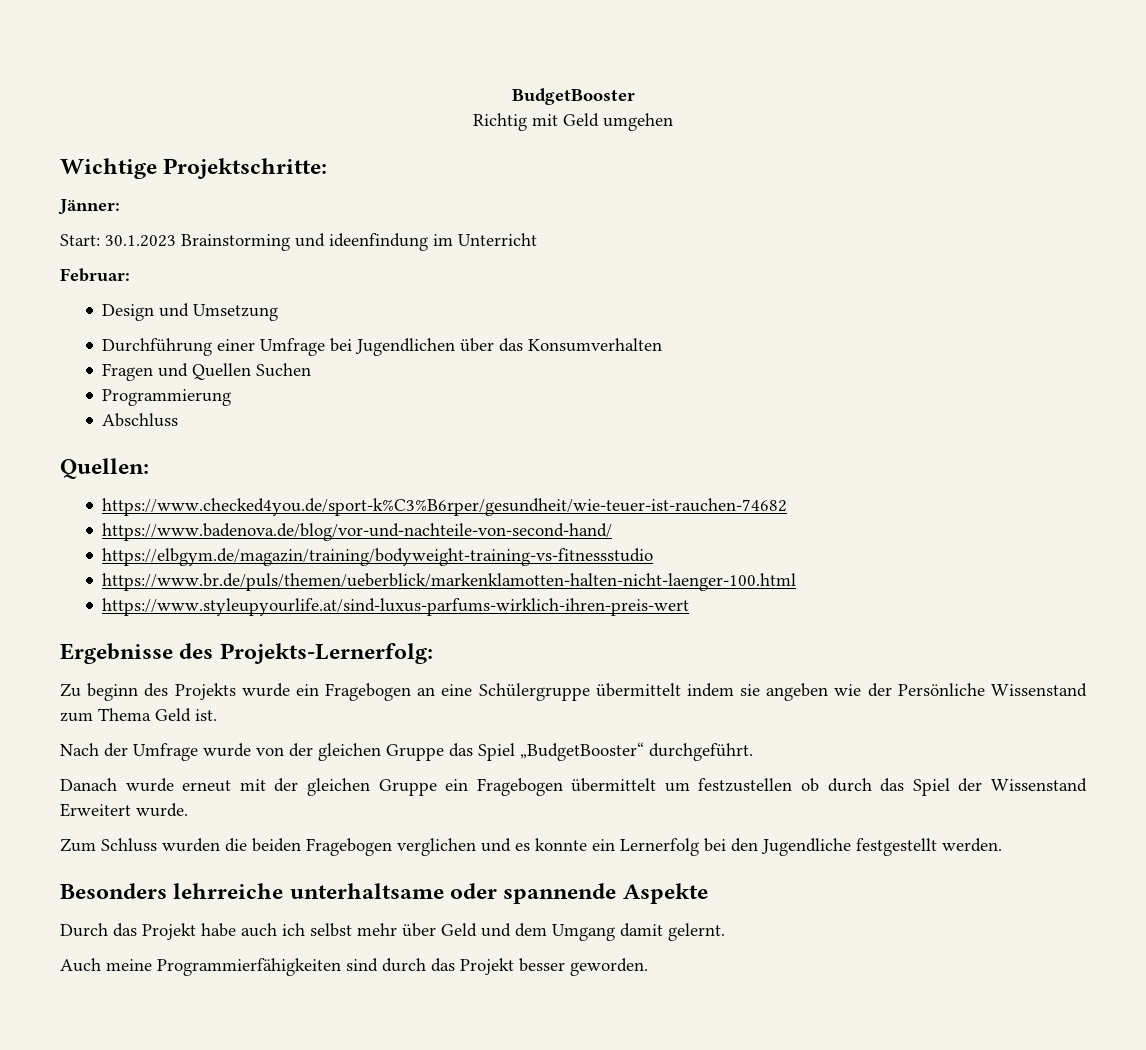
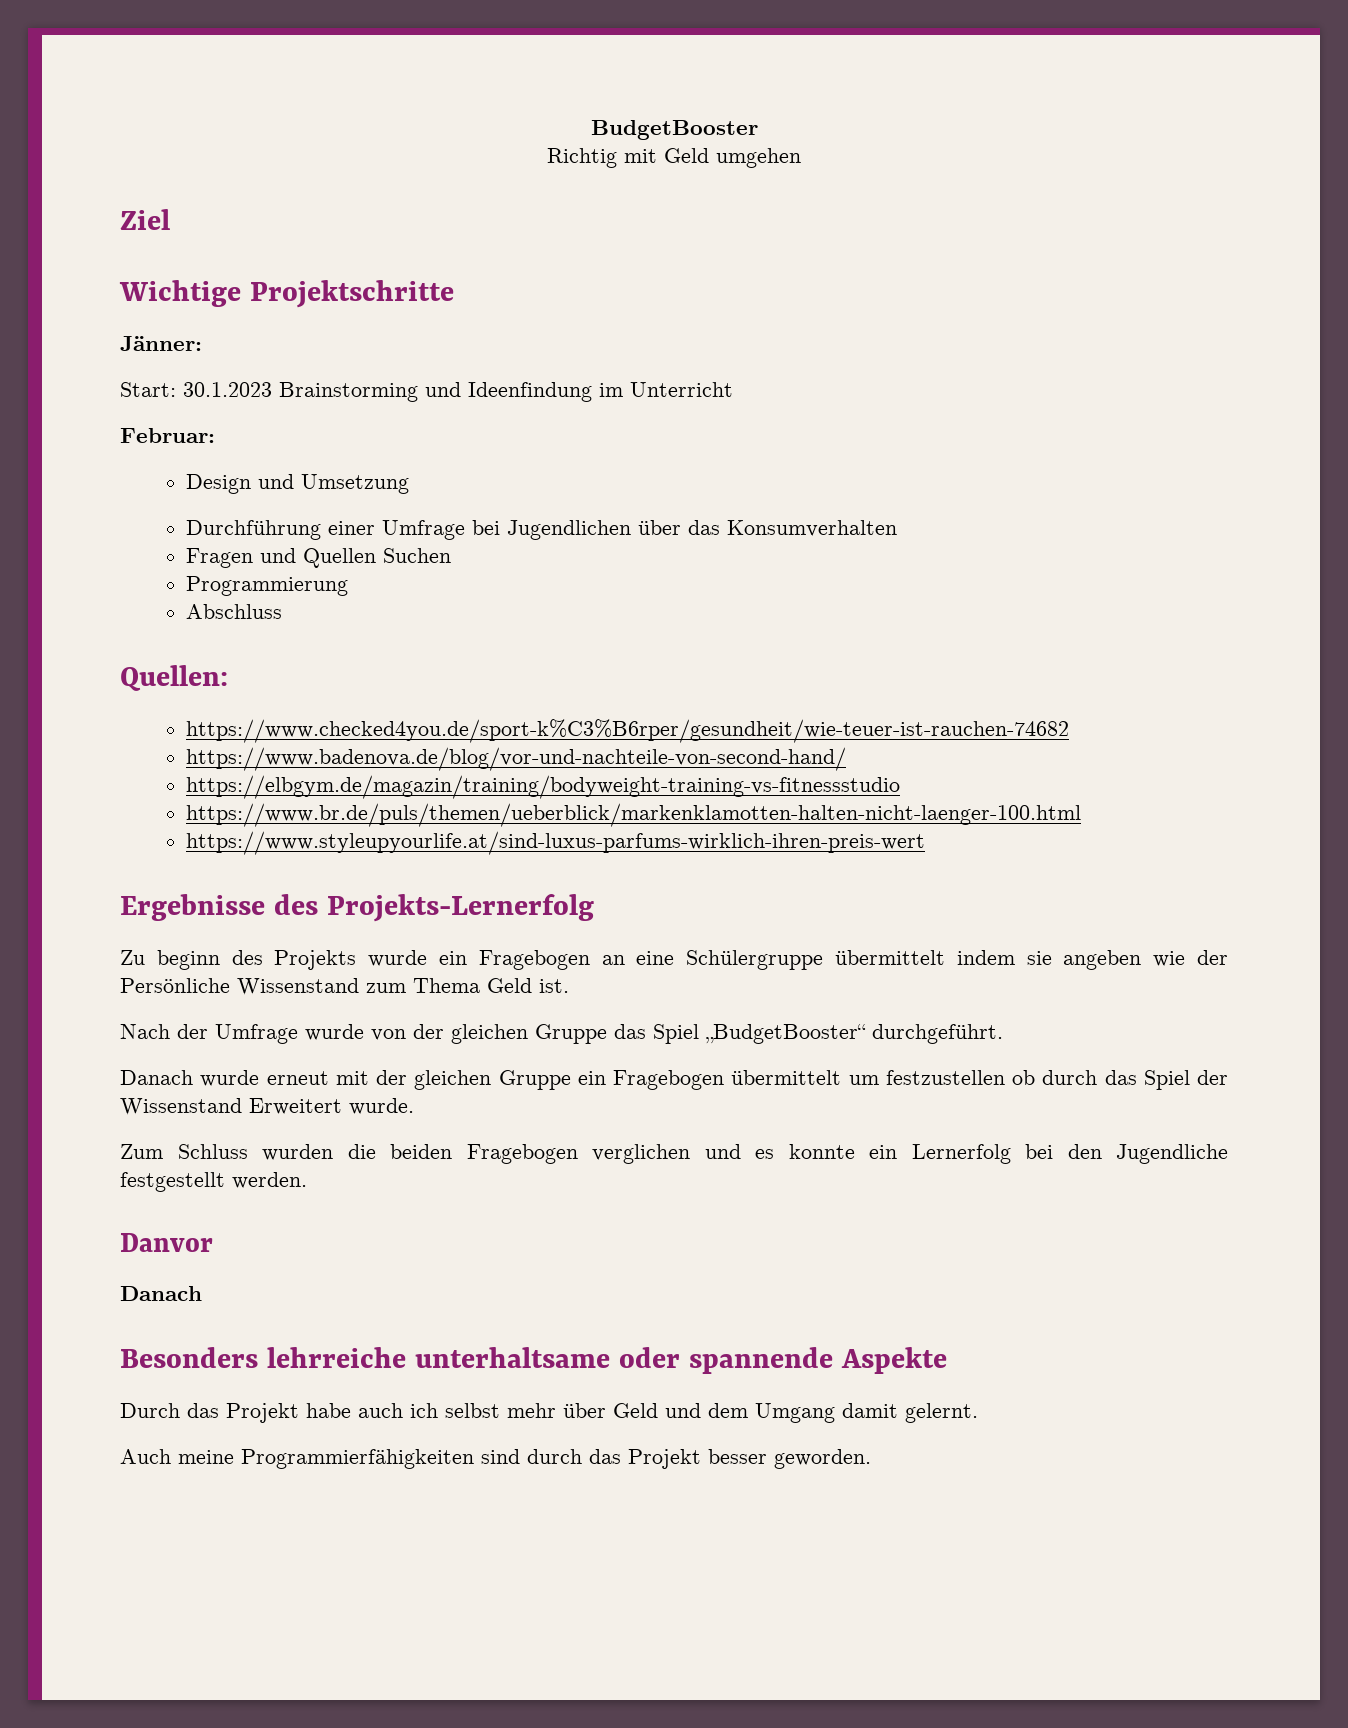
+ Ziel
- Wichtige Projektschritte:
+ Wichtige Projektschritte
- Start: 30.1.2023 Brainstorming und ideenfindung im Unterricht
+ Start: 30.1.2023 Brainstorming und Ideenfindung im Unterricht
- Ergebnisse des Projekts-Lernerfolg:
+ Ergebnisse des Projekts-Lernerfolg
+ Danvor
+ Danach

